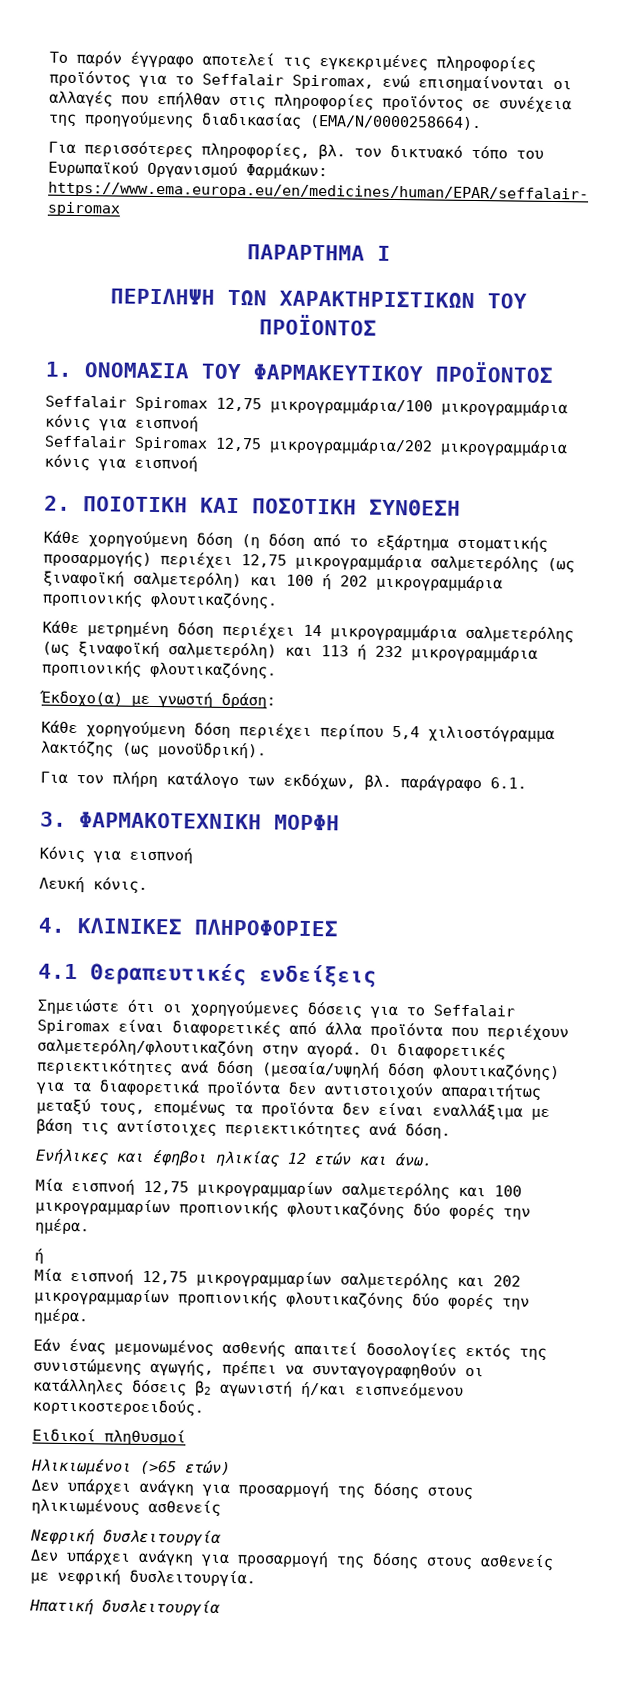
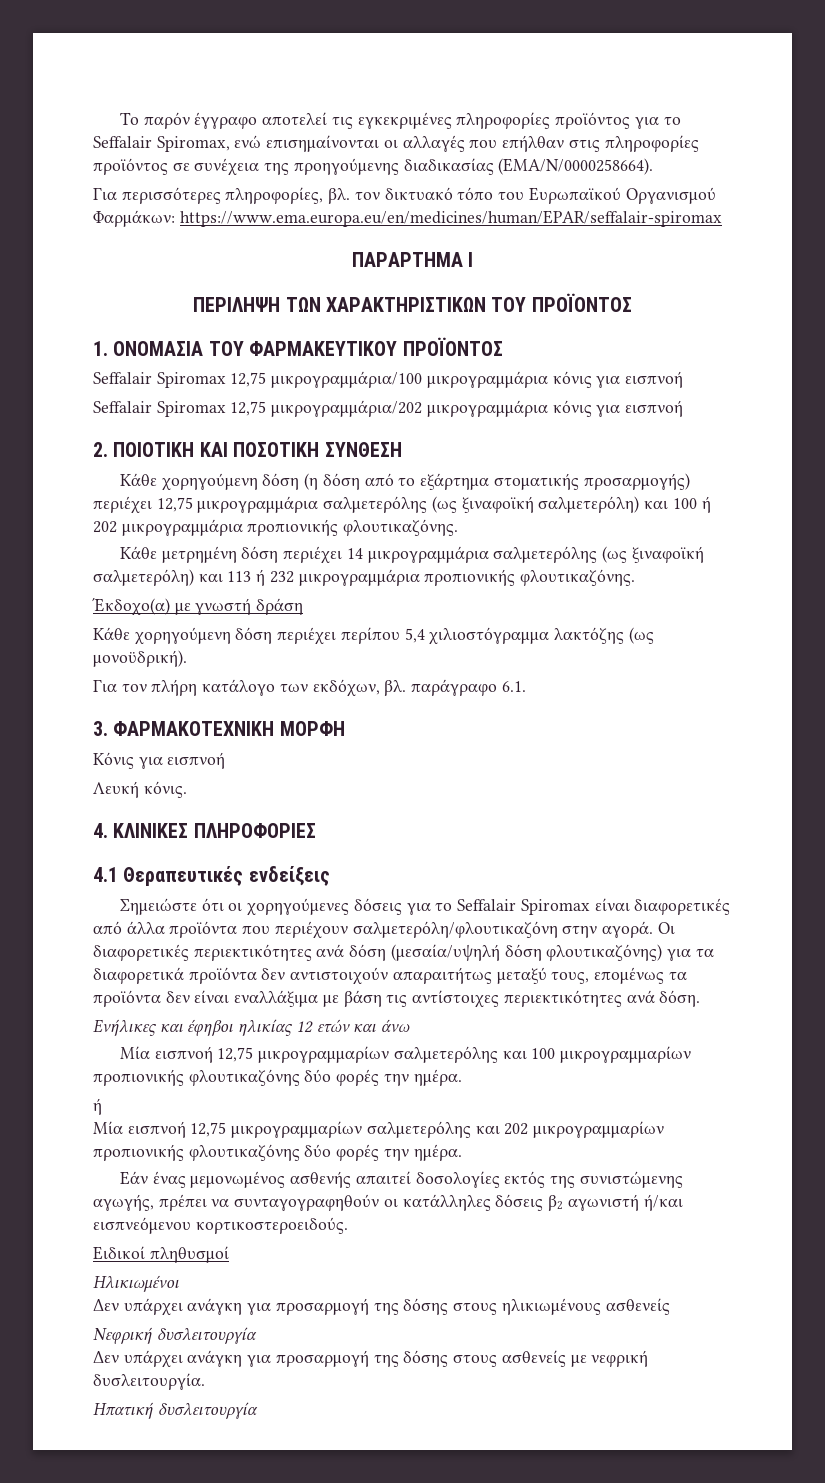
- Έκδοχο(α) με γνωστή δράση:
+ Έκδοχο(α) με γνωστή δράση
- Ενήλικες και έφηβοι ηλικίας 12 ετών και άνω.
+ Ενήλικες και έφηβοι ηλικίας 12 ετών και άνω
- Ηλικιωμένοι (>65 ετών)
+ Ηλικιωμένοι

